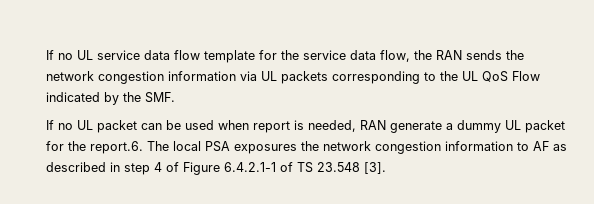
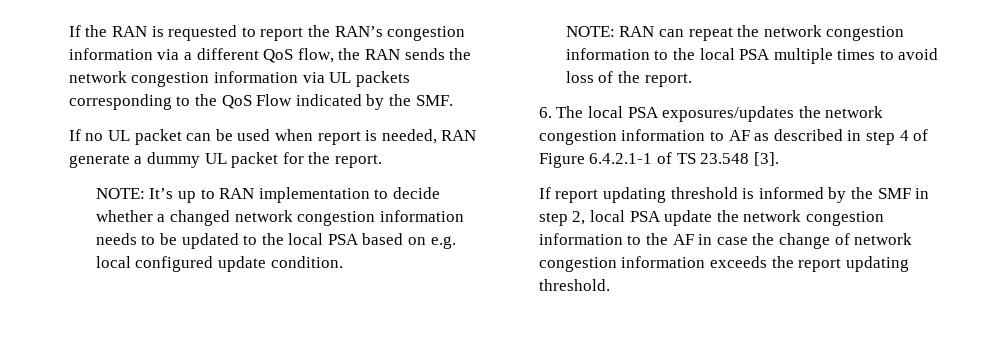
- If no UL service data flow template for the service data flow, the RAN sends the network congestion information via UL packets corresponding to the UL QoS Flow indicated by the SMF.
+ If the RAN is requested to report the RAN’s congestion information via a different QoS flow, the RAN sends the network congestion information via UL packets corresponding to the QoS Flow indicated by the SMF.
- If no UL packet can be used when report is needed, RAN generate a dummy UL packet for the report.6. The local PSA exposures the network congestion information to AF as described in step 4 of Figure 6.4.2.1-1 of TS 23.548 [3].
+ If no UL packet can be used when report is needed, RAN generate a dummy UL packet for the report.
+ NOTE: It’s up to RAN implementation to decide whether a changed network congestion information needs to be updated to the local PSA based on e.g. local configured update condition.
+ NOTE: RAN can repeat the network congestion information to the local PSA multiple times to avoid loss of the report.
+ 6. The local PSA exposures/updates the network congestion information to AF as described in step 4 of Figure 6.4.2.1-1 of TS 23.548 [3].
+ If report updating threshold is informed by the SMF in step 2, local PSA update the network congestion information to the AF in case the change of network congestion information exceeds the report updating threshold.

